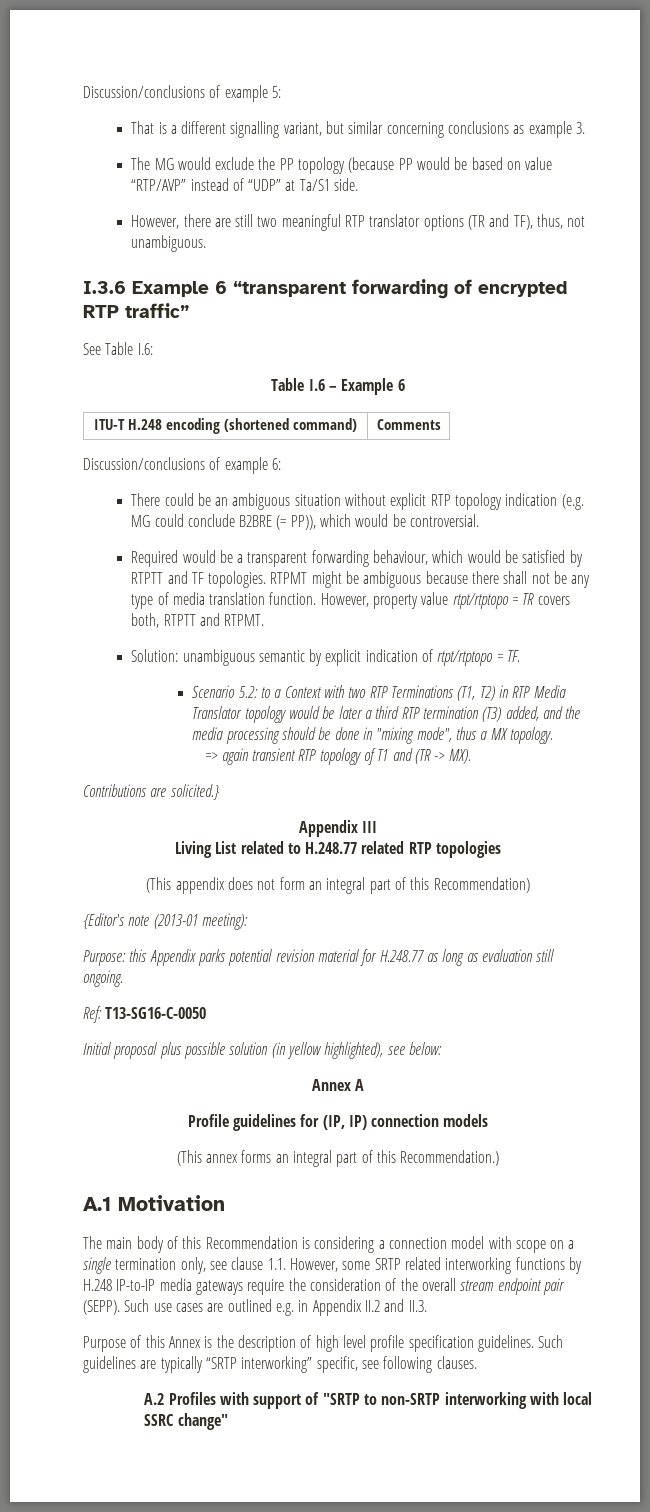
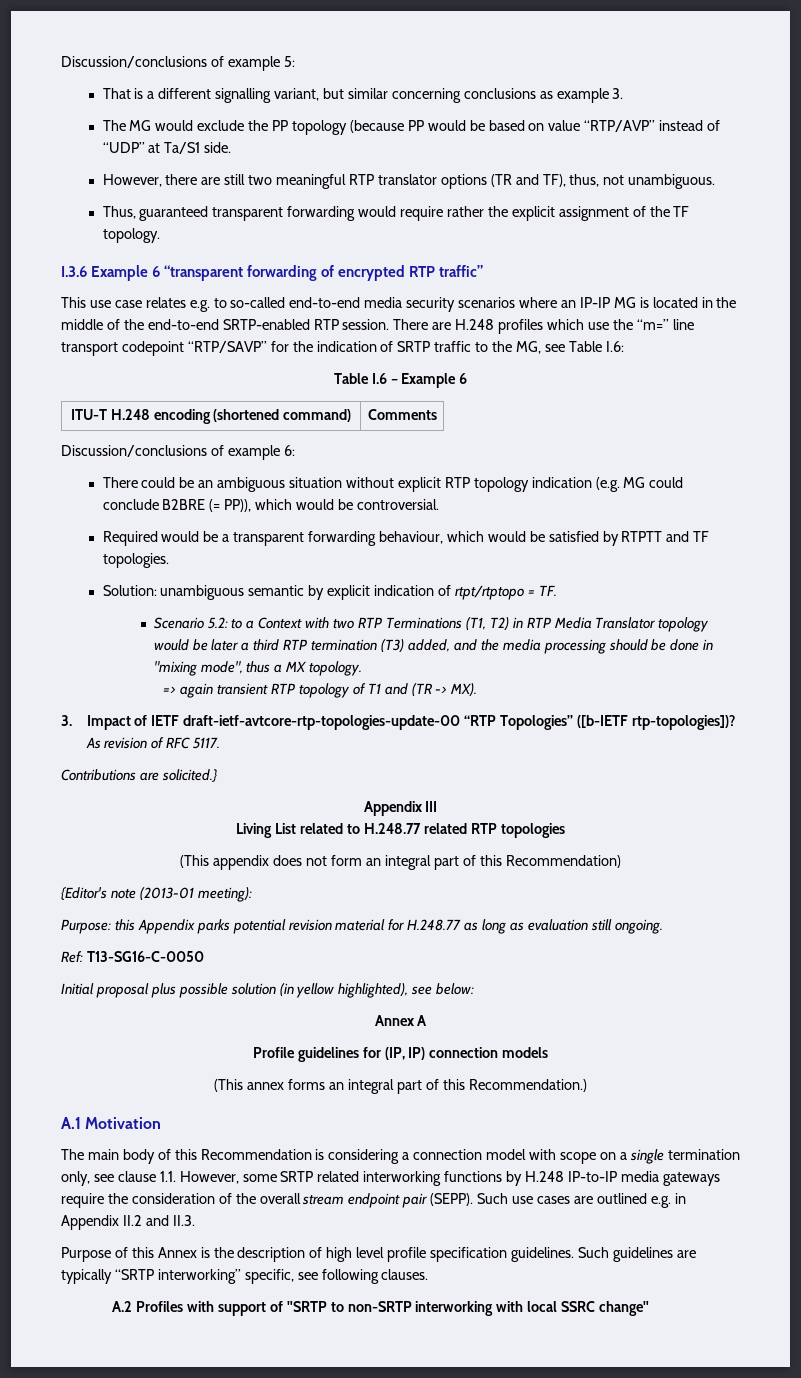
+ Thus, guaranteed transparent forwarding would require rather the explicit assignment of the TF topology.
- See Table I.6:
+ This use case relates e.g. to so-called end-to-end media security scenarios where an IP-IP MG is located in the middle of the end-to-end SRTP-enabled RTP session. There are H.248 profiles which use the “m=” line transport codepoint “RTP/SAVP” for the indication of SRTP traffic to the MG, see Table I.6:
- RTPMT might be ambiguous because there shall not be any type of media translation function. However, property value rtpt/rtptopo = TR covers both, RTPTT and RTPMT.
+ 3. Impact of IETF draft-ietf-avtcore-rtp-topologies-update-00 “RTP Topologies” ([b-IETF rtp-topologies])? As revision of RFC 5117.

